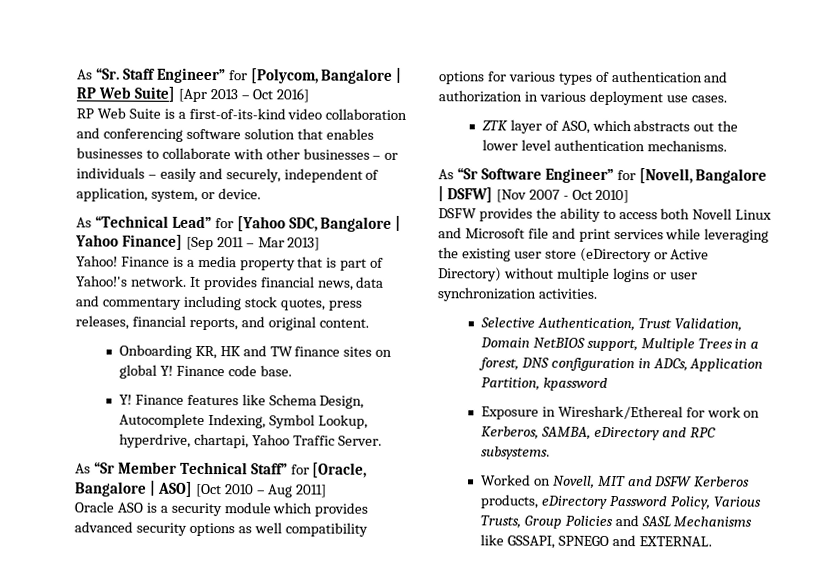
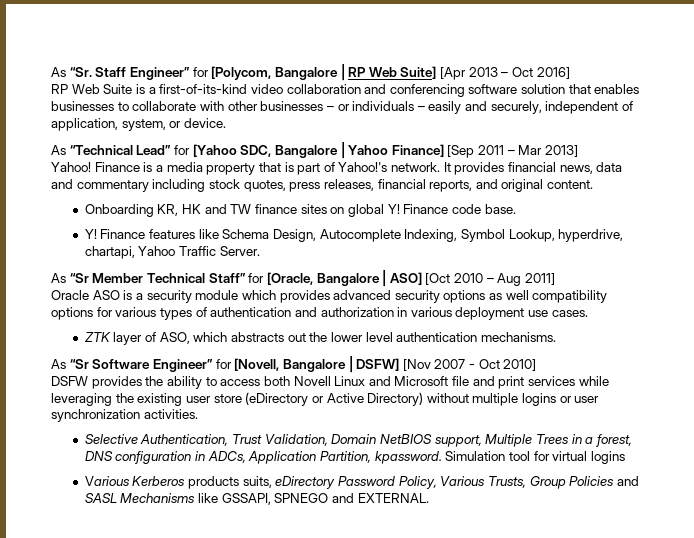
- Selective Authentication, Trust Validation, Domain NetBIOS support, Multiple Trees in a forest, DNS configuration in ADCs, Application Partition, kpassword
- Exposure in Wireshark/Ethereal for work on Kerberos, SAMBA, eDirectory and RPC subsystems.
- Worked on Novell, MIT and DSFW Kerberos products, eDirectory Password Policy, Various Trusts, Group Policies and SASL Mechanisms like GSSAPI, SPNEGO and EXTERNAL.
+ Selective Authentication, Trust Validation, Domain NetBIOS support, Multiple Trees in a forest, DNS configuration in ADCs, Application Partition, kpassword. Simulation tool for virtual logins
+ Various Kerberos products suits, eDirectory Password Policy, Various Trusts, Group Policies and SASL Mechanisms like GSSAPI, SPNEGO and EXTERNAL.

